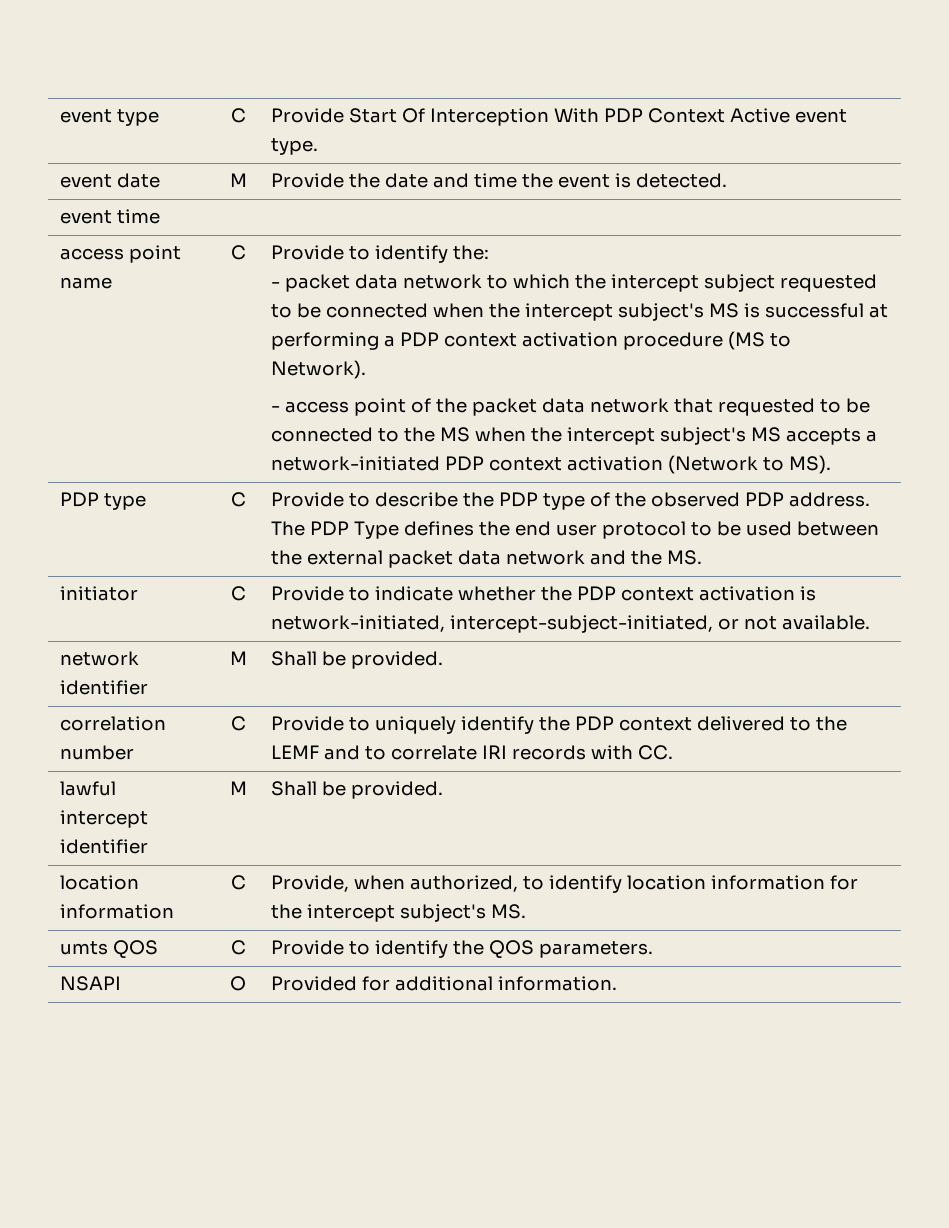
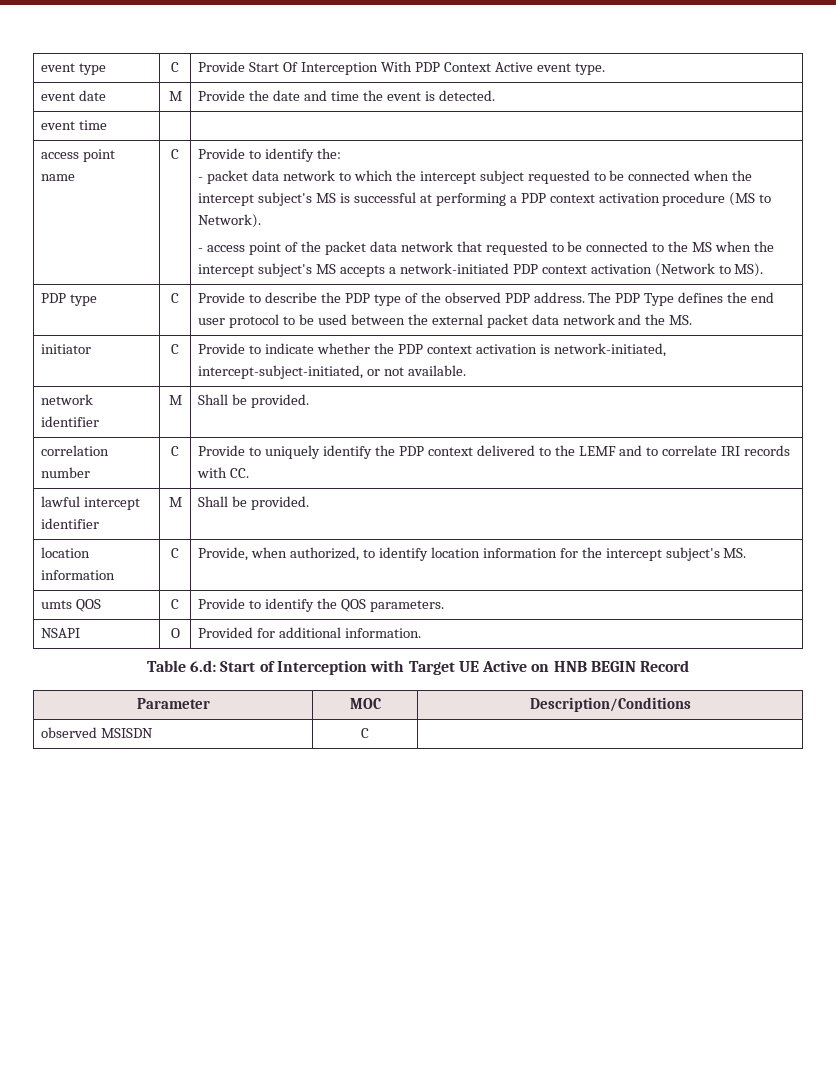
+ Table 6.d: Start of Interception with Target UE Active on HNB BEGIN Record
+ Parameter | MOC | Description/Conditions
+ observed MSISDN | C |

